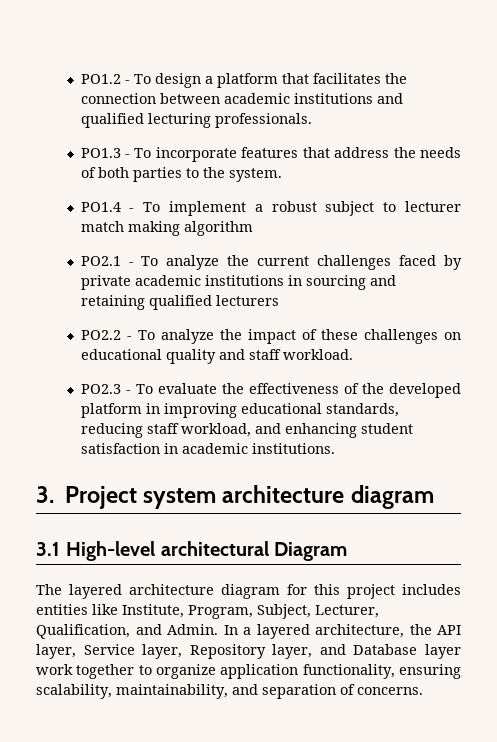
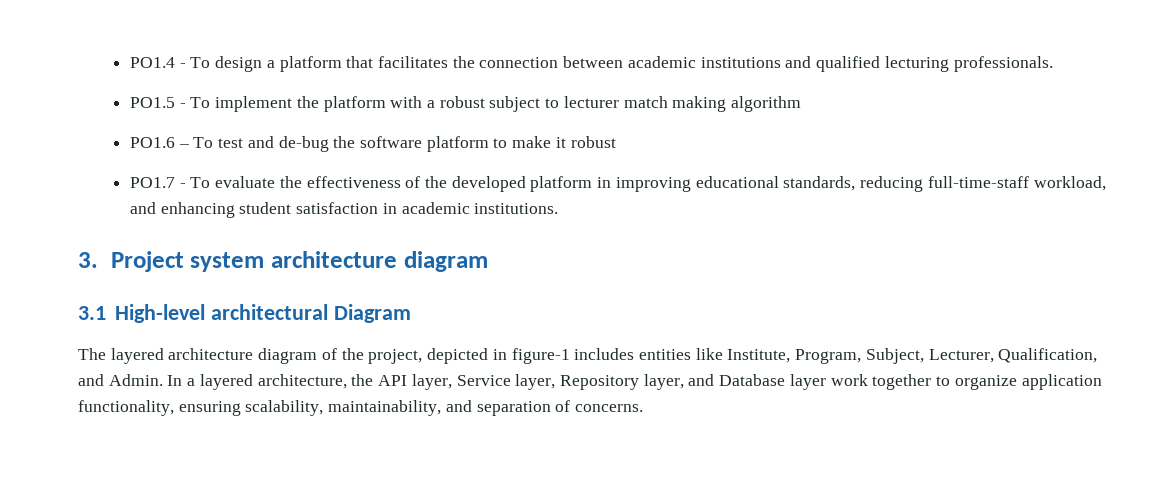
- PO1.2 - To design a platform that facilitates the connection between academic institutions and qualified lecturing professionals.
+ PO1.4 - To design a platform that facilitates the connection between academic institutions and qualified lecturing professionals.
- PO1.3 - To incorporate features that address the needs of both parties to the system.
- PO1.4 - To implement a robust subject to lecturer match making algorithm
+ PO1.5 - To implement the platform with a robust subject to lecturer match making algorithm
- PO2.1 - To analyze the current challenges faced by private academic institutions in sourcing and retaining qualified lecturers
- PO2.2 - To analyze the impact of these challenges on educational quality and staff workload.
- PO2.3 - To evaluate the effectiveness of the developed platform in improving educational standards, reducing staff workload, and enhancing student satisfaction in academic institutions.
+ PO1.6 – To test and de-bug the software platform to make it robust
+ PO1.7 - To evaluate the effectiveness of the developed platform in improving educational standards, reducing full-time-staff workload, and enhancing student satisfaction in academic institutions.
- The layered architecture diagram for this project includes entities like Institute, Program, Subject, Lecturer, Qualification, and Admin.
+ The layered architecture diagram of the project, depicted in figure-1 includes entities like Institute, Program, Subject, Lecturer, Qualification, and Admin.

